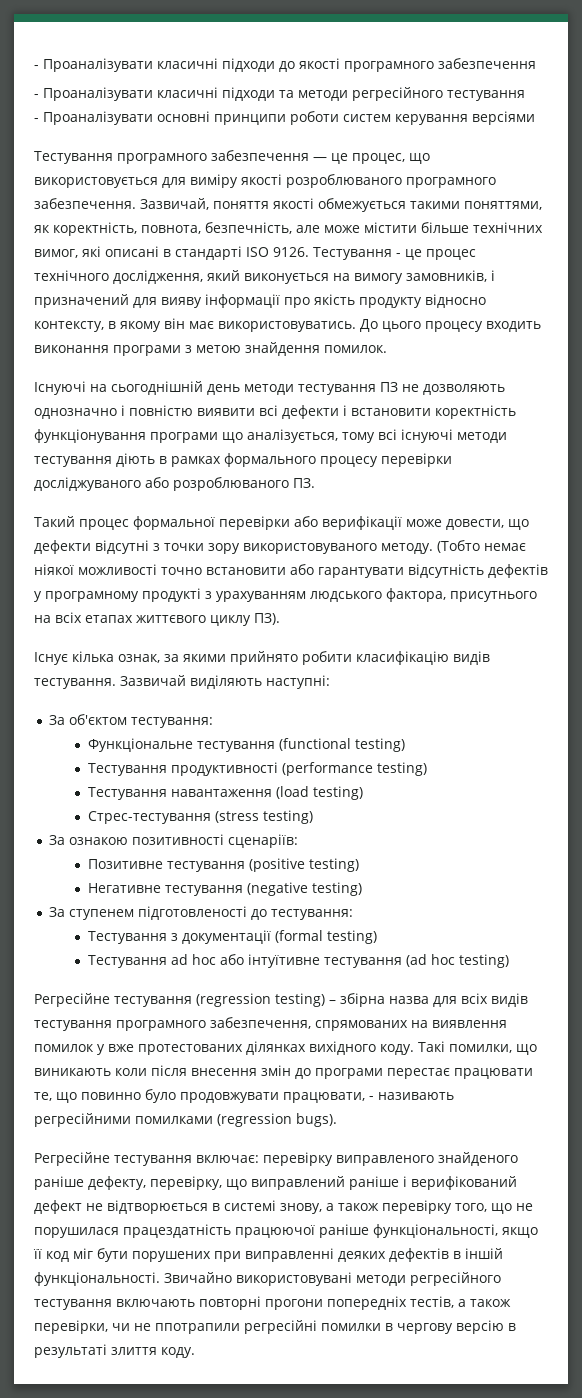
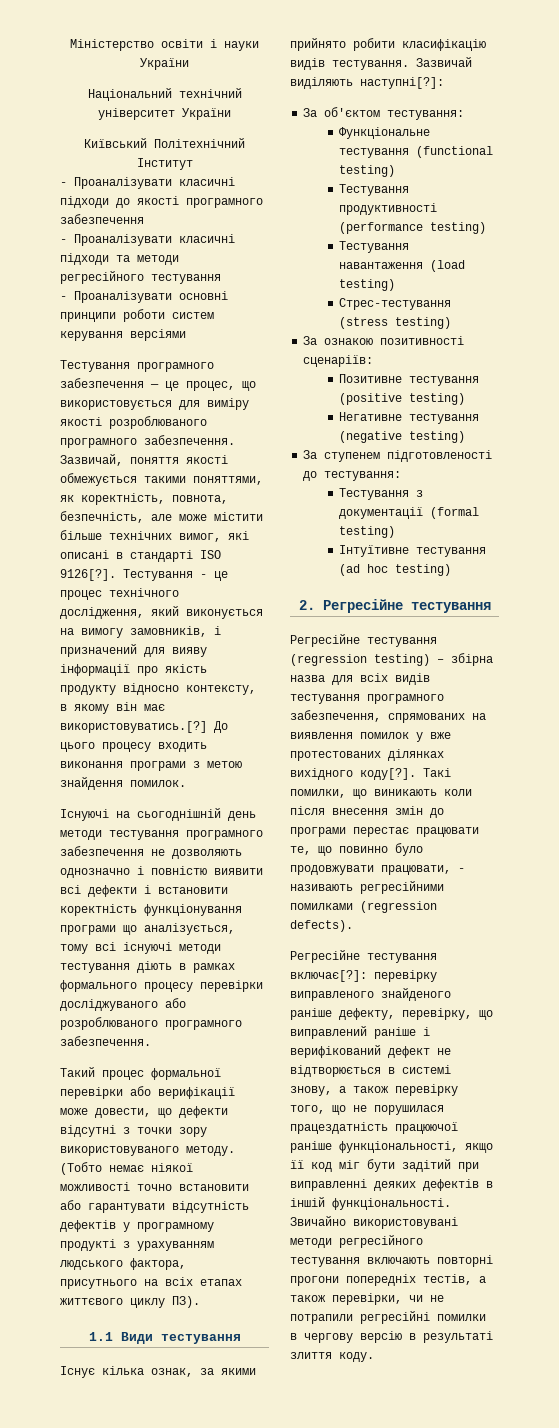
+ Міністерство освіти і науки України
+ Національний технічний університет України
+ Київський Політехнічний Інститут
- Зазвичай, поняття якості обмежується такими поняттями, як коректність, повнота, безпечність, але може містити більше технічних вимог, які описані в стандарті ISO 9126.
+ Зазвичай, поняття якості обмежується такими поняттями, як коректність, повнота, безпечність, але може містити більше технічних вимог, які описані в стандарті ISO 9126[?].
- Тестування - це процес технічного дослідження, який виконується на вимогу замовників, і призначений для вияву інформації про якість продукту відносно контексту, в якому він має використовуватись.
+ Тестування - це процес технічного дослідження, який виконується на вимогу замовників, і призначений для вияву інформації про якість продукту відносно контексту, в якому він має використовуватись.[?]
- Існуючі на сьогоднішній день методи тестування ПЗ не дозволяють однозначно і повністю виявити всі дефекти і встановити коректність функціонування програми що аналізується, тому всі існуючі методи тестування діють в рамках формального процесу перевірки досліджуваного або розроблюваного ПЗ.
+ Існуючі на сьогоднішній день методи тестування програмного забезпечення не дозволяють однозначно і повністю виявити всі дефекти і встановити коректність функціонування програми що аналізується, тому всі існуючі методи тестування діють в рамках формального процесу перевірки досліджуваного або розроблюваного програмного забезпечення.
+ 1.1 Види тестування
- Зазвичай виділяють наступні:
+ Зазвичай виділяють наступні[?]:
- Тестування ad hoc або інтуїтивне тестування (ad hoc testing)
+ Інтуїтивне тестування (ad hoc testing)
+ 2. Регресійне тестування
- Регресійне тестування (regression testing) – збірна назва для всіх видів тестування програмного забезпечення, спрямованих на виявлення помилок у вже протестованих ділянках вихідного коду.
+ Регресійне тестування (regression testing) – збірна назва для всіх видів тестування програмного забезпечення, спрямованих на виявлення помилок у вже протестованих ділянках вихідного коду[?].
- Такі помилки, що виникають коли після внесення змін до програми перестає працювати те, що повинно було продовжувати працювати, - називають регресійними помилками (regression bugs).
- Регресійне тестування включає:
+ Такі помилки, що виникають коли після внесення змін до програми перестає працювати те, що повинно було продовжувати працювати, - називають регресійними помилками (regression defects).
+ Регресійне тестування включає[?]:
- перевірку виправленого знайденого раніше дефекту, перевірку, що виправлений раніше і верифікований дефект не відтворюється в системі знову, а також перевірку того, що не порушилася працездатність працюючої раніше функціональності, якщо її код міг бути порушених при виправленні деяких дефектів в іншій функціональності.
+ перевірку виправленого знайденого раніше дефекту, перевірку, що виправлений раніше і верифікований дефект не відтворюється в системі знову, а також перевірку того, що не порушилася працездатність працюючої раніше функціональності, якщо її код міг бути задітий при виправленні деяких дефектів в іншій функціональності.
- Звичайно використовувані методи регресійного тестування включають повторні прогони попередніх тестів, а також перевірки, чи не ппотрапили регресійні помилки в чергову версію в результаті злиття коду.
+ Звичайно використовувані методи регресійного тестування включають повторні прогони попередніх тестів, а також перевірки, чи не потрапили регресійні помилки в чергову версію в результаті злиття коду.

